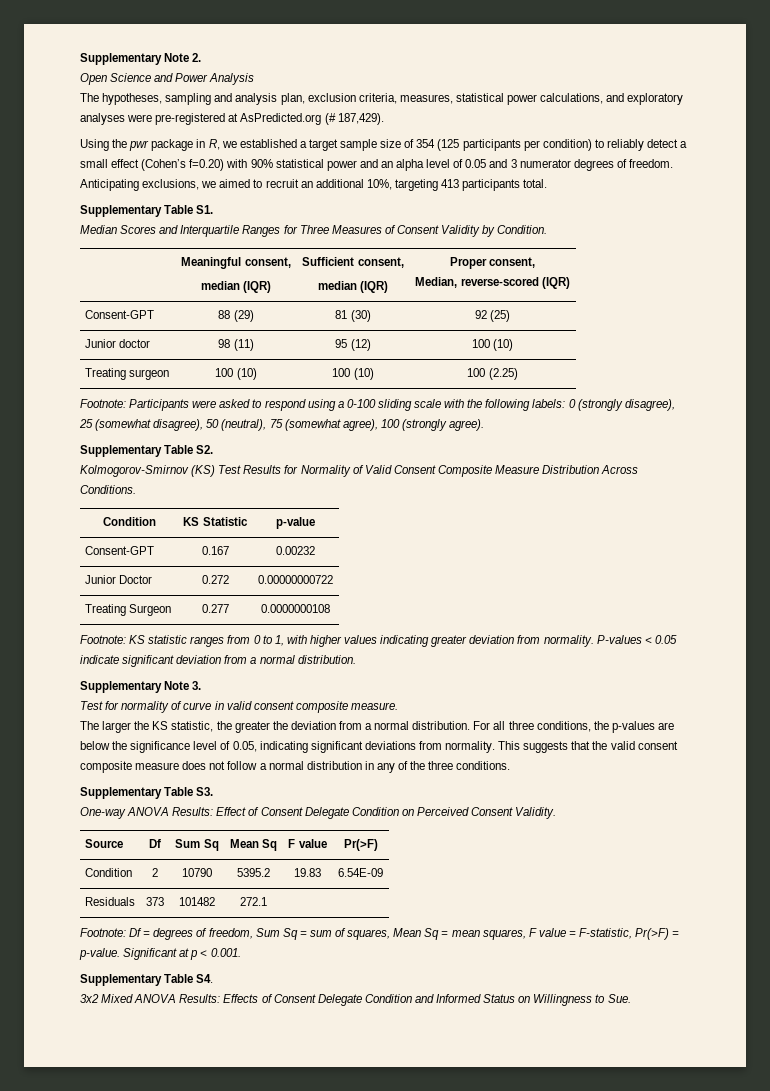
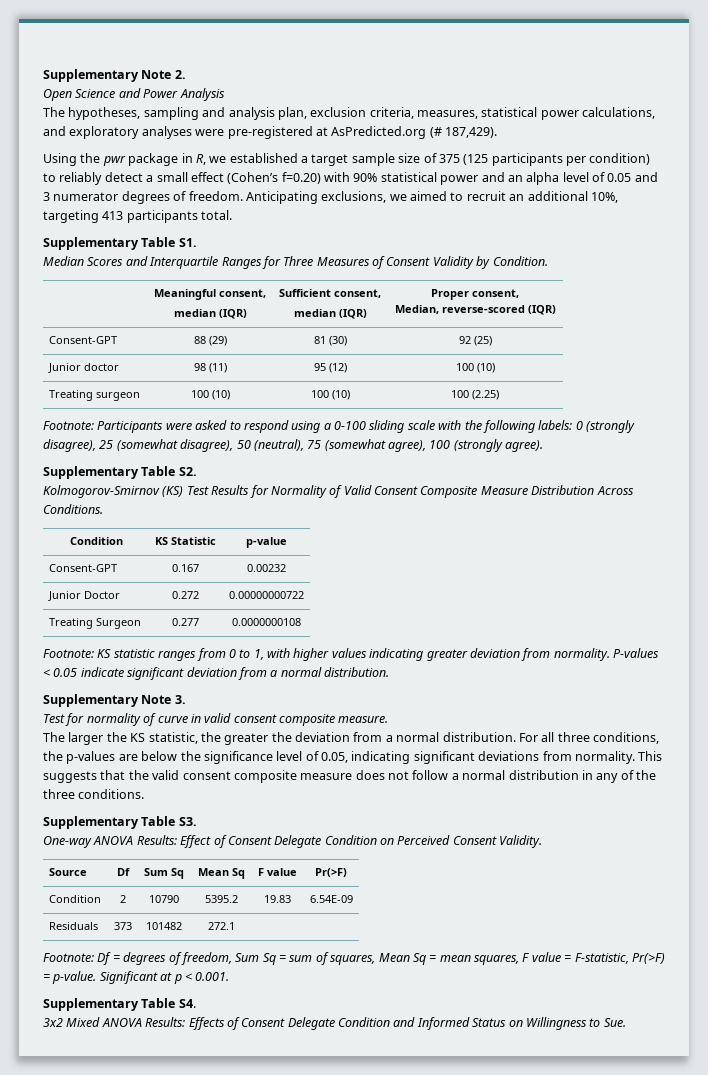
- Using the pwr package in R, we established a target sample size of 354 (125 participants per condition) to reliably detect a small effect (Cohen’s f=0.20) with 90% statistical power and an alpha level of 0.05 and 3 numerator degrees of freedom.
+ Using the pwr package in R, we established a target sample size of 375 (125 participants per condition) to reliably detect a small effect (Cohen’s f=0.20) with 90% statistical power and an alpha level of 0.05 and 3 numerator degrees of freedom.

